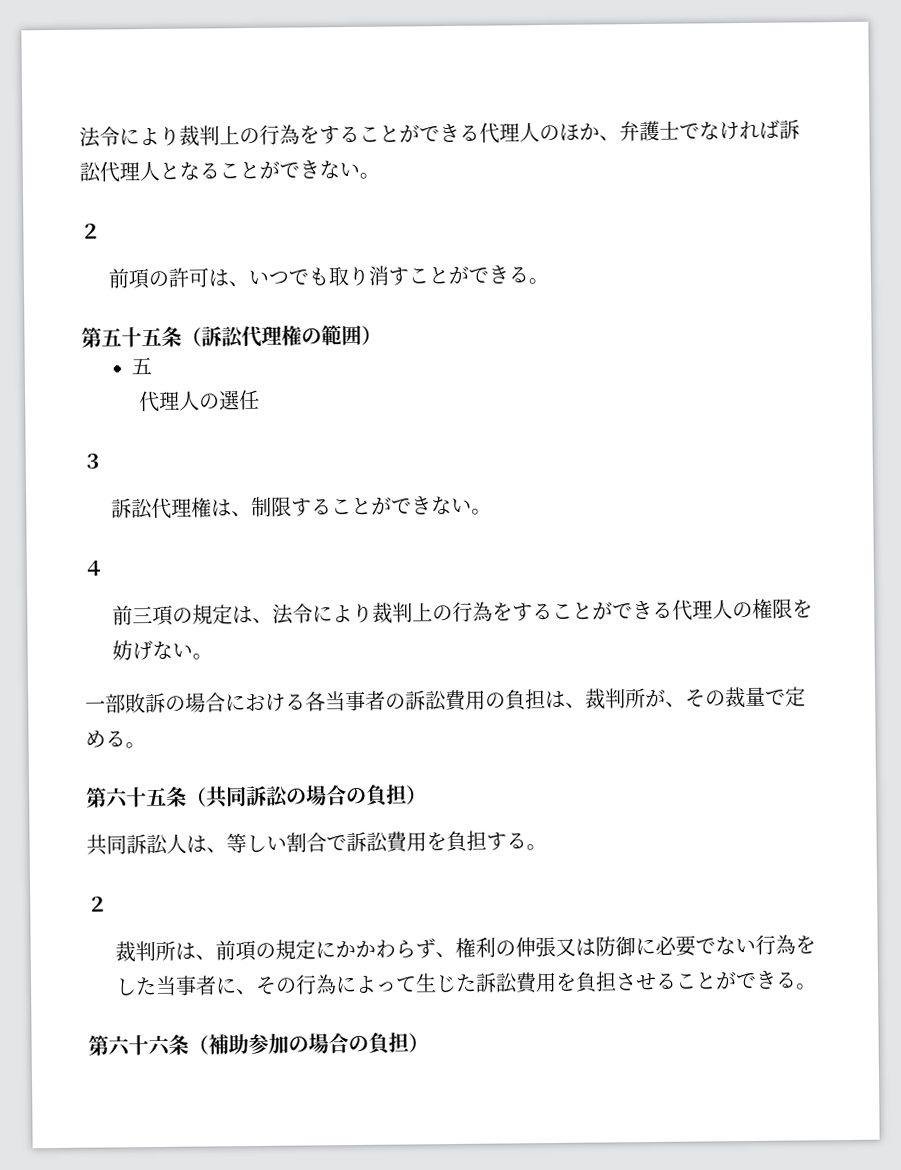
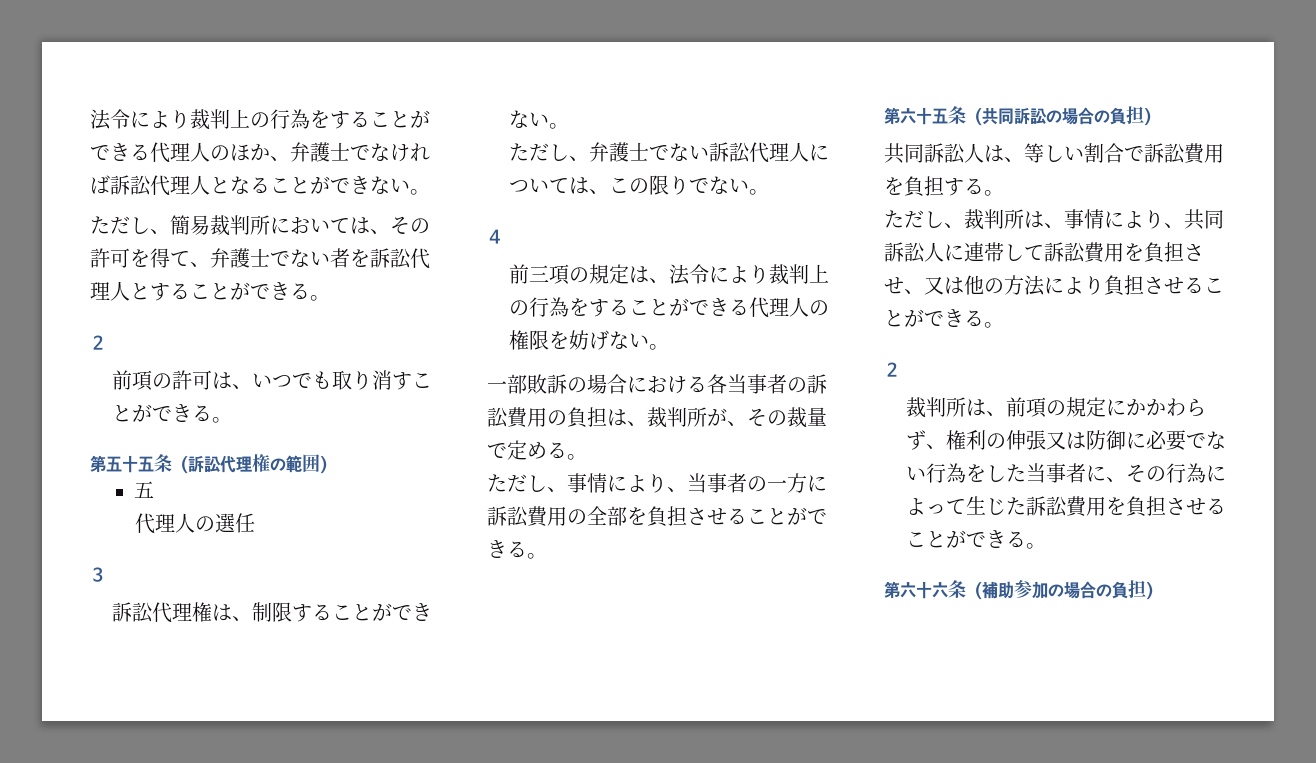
+ ただし、簡易裁判所においては、その許可を得て、弁護士でない者を訴訟代理人とすることができる。
+ ただし、弁護士でない訴訟代理人については、この限りでない。
+ ただし、事情により、当事者の一方に訴訟費用の全部を負担させることができる。
+ ただし、裁判所は、事情により、共同訴訟人に連帯して訴訟費用を負担させ、又は他の方法により負担させることができる。

